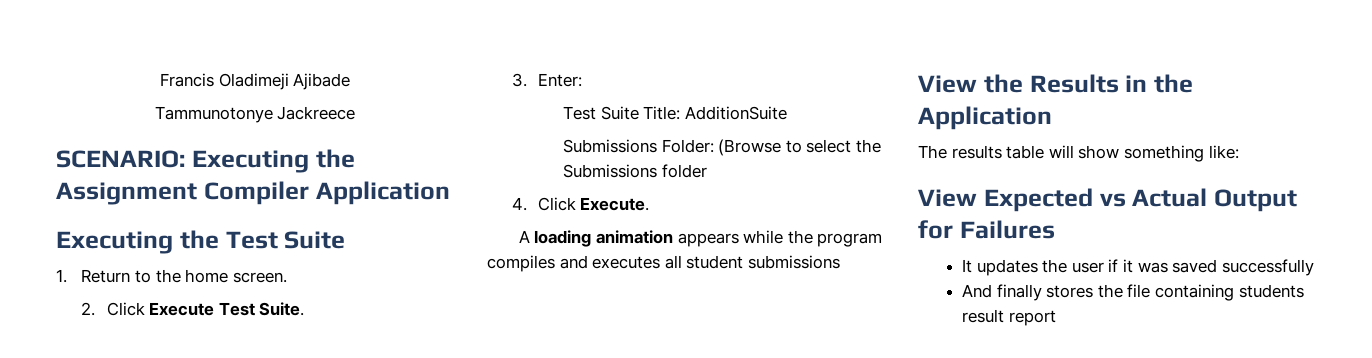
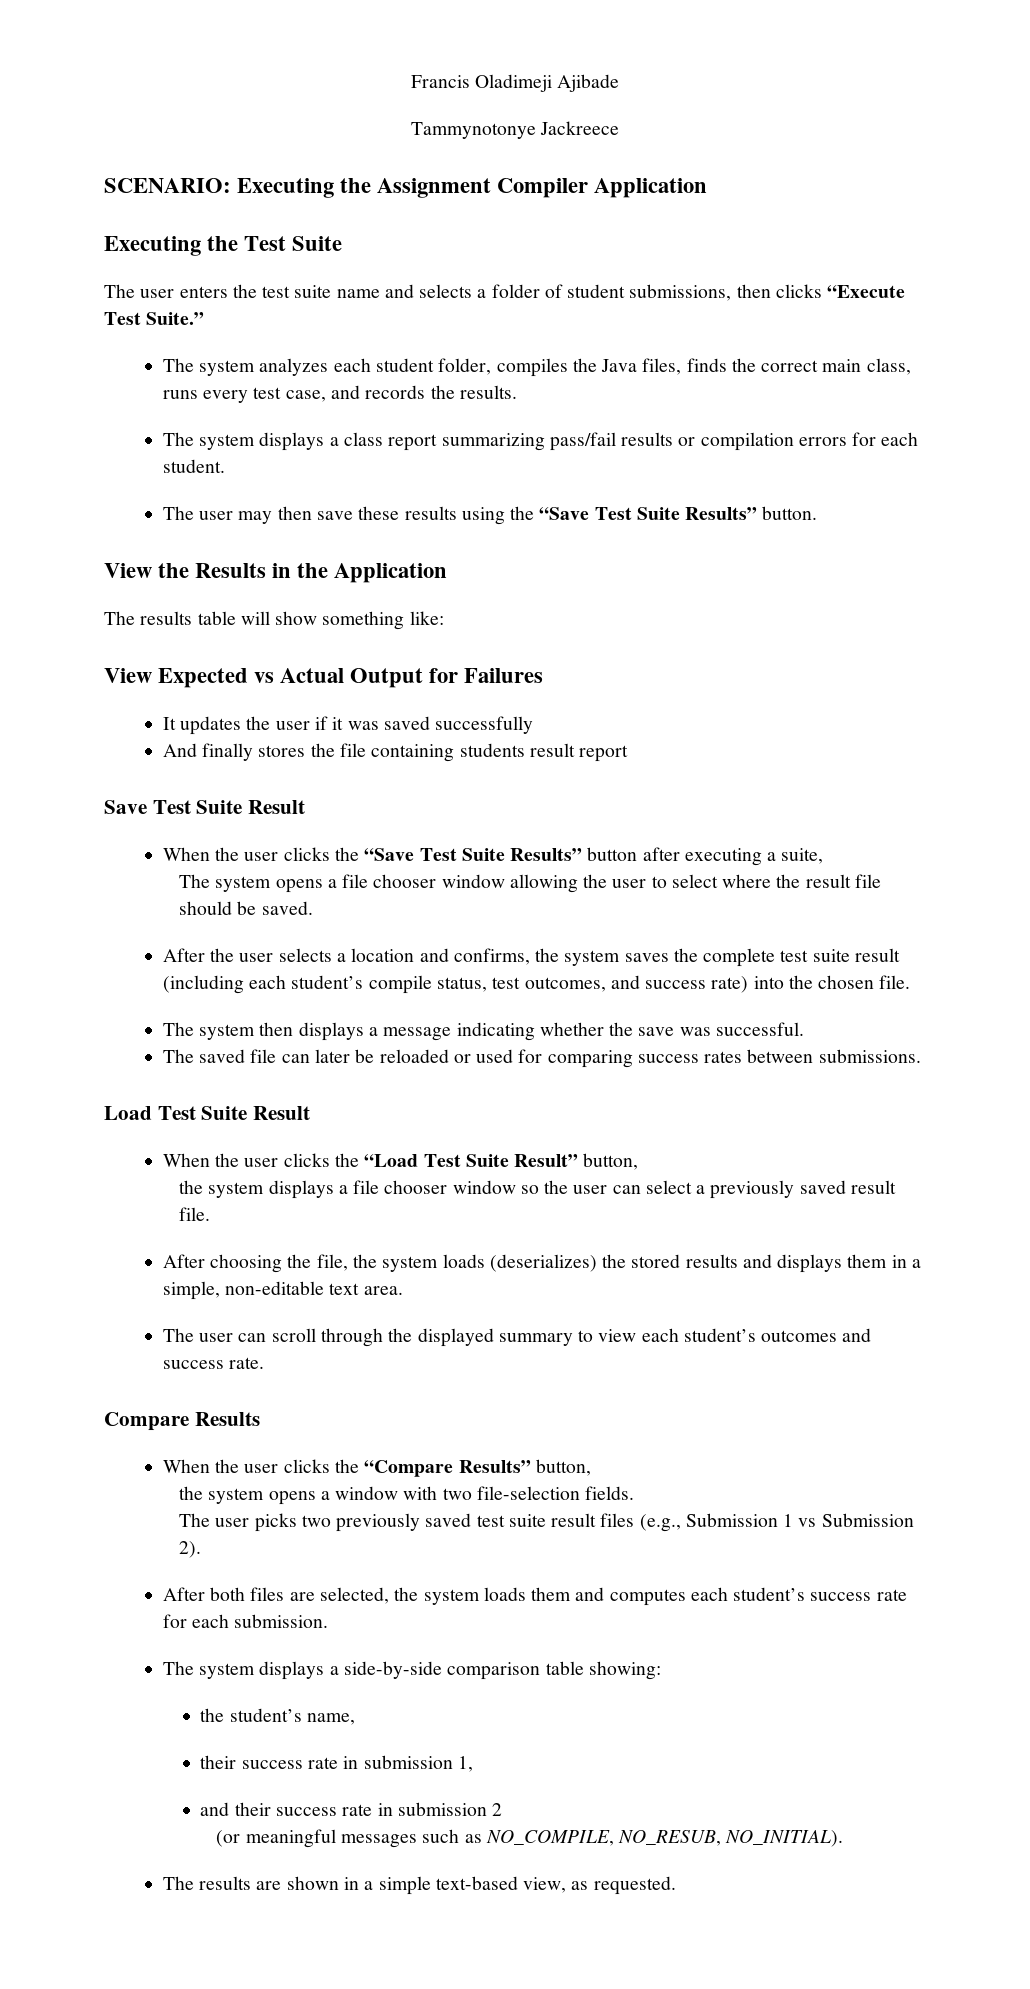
- Tammunotonye Jackreece
+ Tammynotonye Jackreece
- 1. Return to the home screen.
- 2. Click Execute Test Suite.
- 3. Enter:
- Test Suite Title: AdditionSuite
- Submissions Folder: (Browse to select the Submissions folder
- 4. Click Execute.
- A loading animation appears while the program compiles and executes all student submissions
+ The user enters the test suite name and selects a folder of student submissions, then clicks “Execute Test Suite.”
+ The system analyzes each student folder, compiles the Java files, finds the correct main class, runs every test case, and records the results.
+ The system displays a class report summarizing pass/fail results or compilation errors for each student.
+ The user may then save these results using the “Save Test Suite Results” button.
+ Save Test Suite Result
+ When the user clicks the “Save Test Suite Results” button after executing a suite,
+ The system opens a file chooser window allowing the user to select where the result file should be saved.
+ After the user selects a location and confirms, the system saves the complete test suite result (including each student’s compile status, test outcomes, and success rate) into the chosen file.
+ The system then displays a message indicating whether the save was successful.
+ The saved file can later be reloaded or used for comparing success rates between submissions.
+ Load Test Suite Result
+ When the user clicks the “Load Test Suite Result” button,
+ the system displays a file chooser window so the user can select a previously saved result file.
+ After choosing the file, the system loads (deserializes) the stored results and displays them in a simple, non-editable text area.
+ The user can scroll through the displayed summary to view each student’s outcomes and success rate.
+ Compare Results
+ When the user clicks the “Compare Results” button,
+ the system opens a window with two file-selection fields.
+ The user picks two previously saved test suite result files (e.g., Submission 1 vs Submission 2).
+ After both files are selected, the system loads them and computes each student’s success rate for each submission.
+ The system displays a side-by-side comparison table showing:
+ the student’s name,
+ their success rate in submission 1,
+ and their success rate in submission 2
+ (or meaningful messages such as NO_COMPILE, NO_RESUB, NO_INITIAL).
+ The results are shown in a simple text-based view, as requested.

